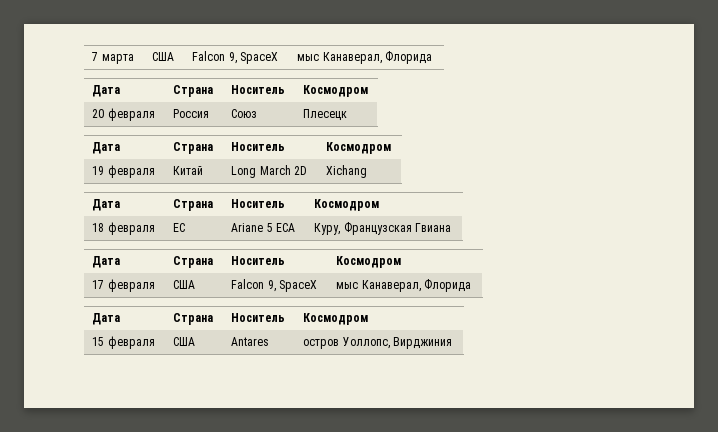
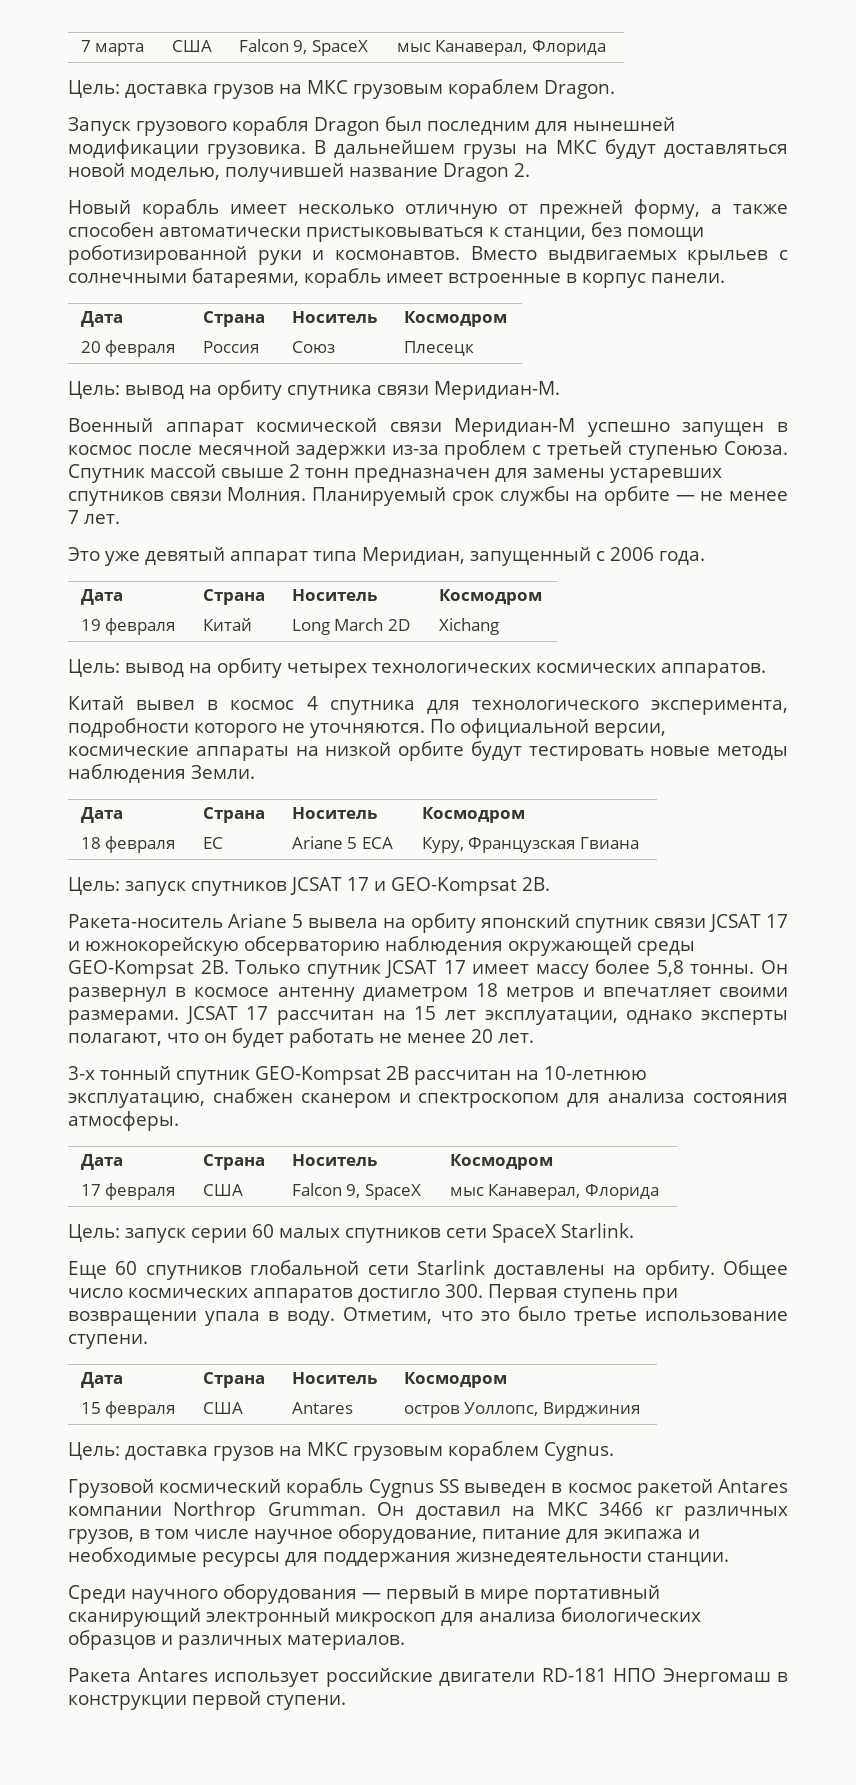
+ Цель: доставка грузов на МКС грузовым кораблем Dragon.
+ Запуск грузового корабля Dragon был последним для нынешней модификации грузовика. В дальнейшем грузы на МКС будут доставляться новой моделью, получившей название Dragon 2.
+ Новый корабль имеет несколько отличную от прежней форму, а также способен автоматически пристыковываться к станции, без помощи роботизированной руки и космонавтов. Вместо выдвигаемых крыльев с солнечными батареями, корабль имеет встроенные в корпус панели.
+ Цель: вывод на орбиту спутника связи Меридиан-М.
+ Военный аппарат космической связи Меридиан-М успешно запущен в космос после месячной задержки из-за проблем с третьей ступенью Союза. Спутник массой свыше 2 тонн предназначен для замены устаревших спутников связи Молния. Планируемый срок службы на орбите — не менее 7 лет.
+ Это уже девятый аппарат типа Меридиан, запущенный с 2006 года.
+ Цель: вывод на орбиту четырех технологических космических аппаратов.
+ Китай вывел в космос 4 спутника для технологического эксперимента, подробности которого не уточняются. По официальной версии, космические аппараты на низкой орбите будут тестировать новые методы наблюдения Земли.
+ Цель: запуск спутников JCSAT 17 и GEO-Kompsat 2B.
+ Ракета-носитель Ariane 5 вывела на орбиту японский спутник связи JCSAT 17 и южнокорейскую обсерваторию наблюдения окружающей среды GEO-Kompsat 2B. Только спутник JCSAT 17 имеет массу более 5,8 тонны. Он развернул в космосе антенну диаметром 18 метров и впечатляет своими размерами. JCSAT 17 рассчитан на 15 лет эксплуатации, однако эксперты полагают, что он будет работать не менее 20 лет.
+ 3-х тонный спутник GEO-Kompsat 2B рассчитан на 10-летнюю эксплуатацию, снабжен сканером и спектроскопом для анализа состояния атмосферы.
+ Цель: запуск серии 60 малых спутников сети SpaceX Starlink.
+ Еще 60 спутников глобальной сети Starlink доставлены на орбиту. Общее число космических аппаратов достигло 300. Первая ступень при возвращении упала в воду. Отметим, что это было третье использование ступени.
+ Цель: доставка грузов на МКС грузовым кораблем Cygnus.
+ Грузовой космический корабль Cygnus SS выведен в космос ракетой Antares компании Northrop Grumman. Он доставил на МКС 3466 кг различных грузов, в том числе научное оборудование, питание для экипажа и необходимые ресурсы для поддержания жизнедеятельности станции.
+ Среди научного оборудования — первый в мире портативный сканирующий электронный микроскоп для анализа биологических образцов и различных материалов.
+ Ракета Antares использует российские двигатели RD-181 НПО Энергомаш в конструкции первой ступени.

